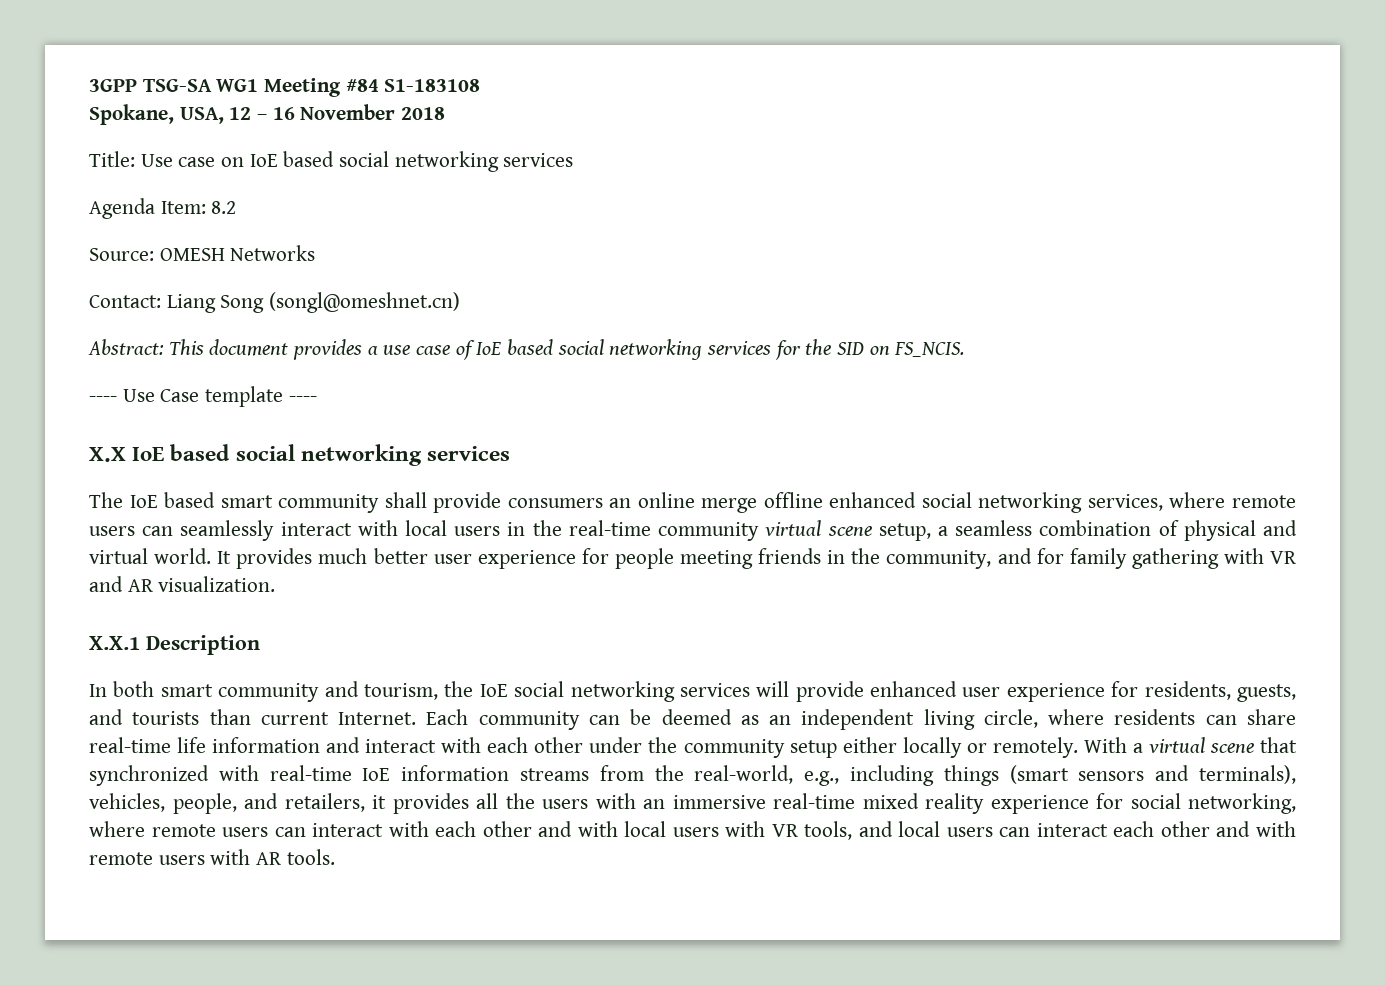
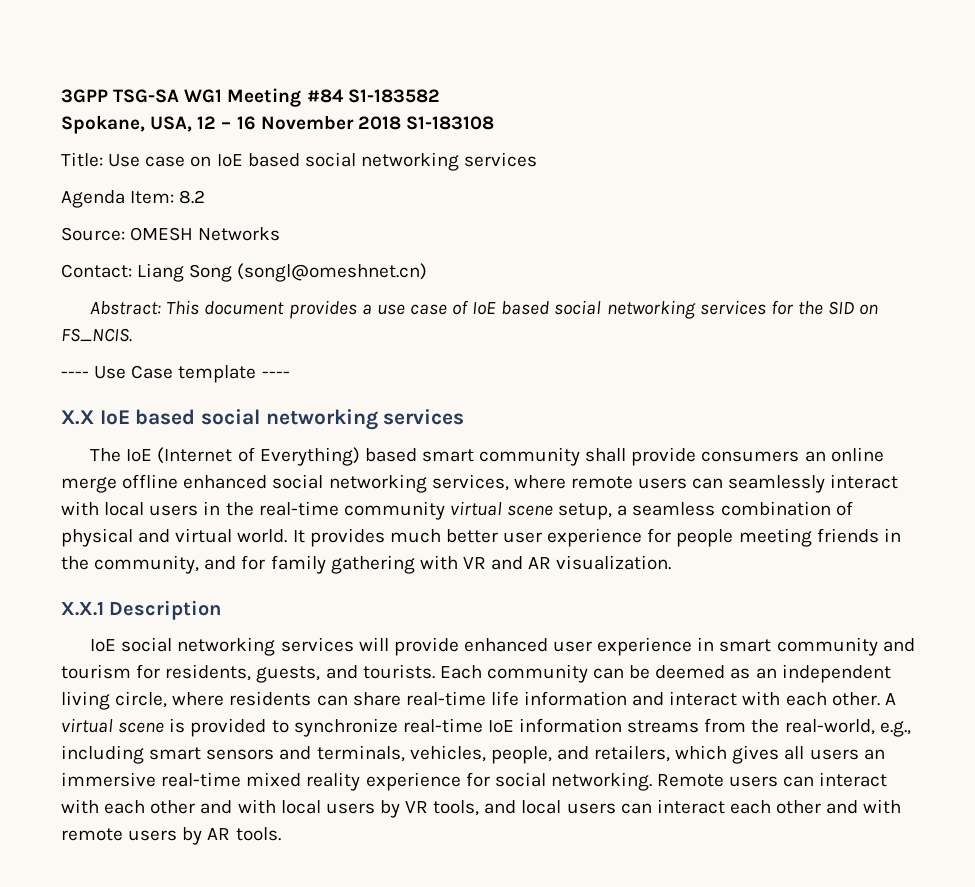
- 3GPP TSG-SA WG1 Meeting #84 S1-183108
+ 3GPP TSG-SA WG1 Meeting #84 S1-183582
- Spokane, USA, 12 – 16 November 2018
+ Spokane, USA, 12 – 16 November 2018 S1-183108
- The IoE based smart community shall provide consumers an online merge offline enhanced social networking services, where remote users can seamlessly interact with local users in the real-time community virtual scene setup, a seamless combination of physical and virtual world.
+ The IoE (Internet of Everything) based smart community shall provide consumers an online merge offline enhanced social networking services, where remote users can seamlessly interact with local users in the real-time community virtual scene setup, a seamless combination of physical and virtual world.
- In both smart community and tourism, the IoE social networking services will provide enhanced user experience for residents, guests, and tourists than current Internet.
+ IoE social networking services will provide enhanced user experience in smart community and tourism for residents, guests, and tourists.
- Each community can be deemed as an independent living circle, where residents can share real-time life information and interact with each other under the community setup either locally or remotely. With a virtual scene that synchronized with real-time IoE information streams from the real-world, e.g., including things (smart sensors and terminals), vehicles, people, and retailers, it provides all the users with an immersive real-time mixed reality experience for social networking, where remote users can interact with each other and with local users with VR tools, and local users can interact each other and with remote users with AR tools.
+ Each community can be deemed as an independent living circle, where residents can share real-time life information and interact with each other. A virtual scene is provided to synchronize real-time IoE information streams from the real-world, e.g., including smart sensors and terminals, vehicles, people, and retailers, which gives all users an immersive real-time mixed reality experience for social networking. Remote users can interact with each other and with local users by VR tools, and local users can interact each other and with remote users by AR tools.

